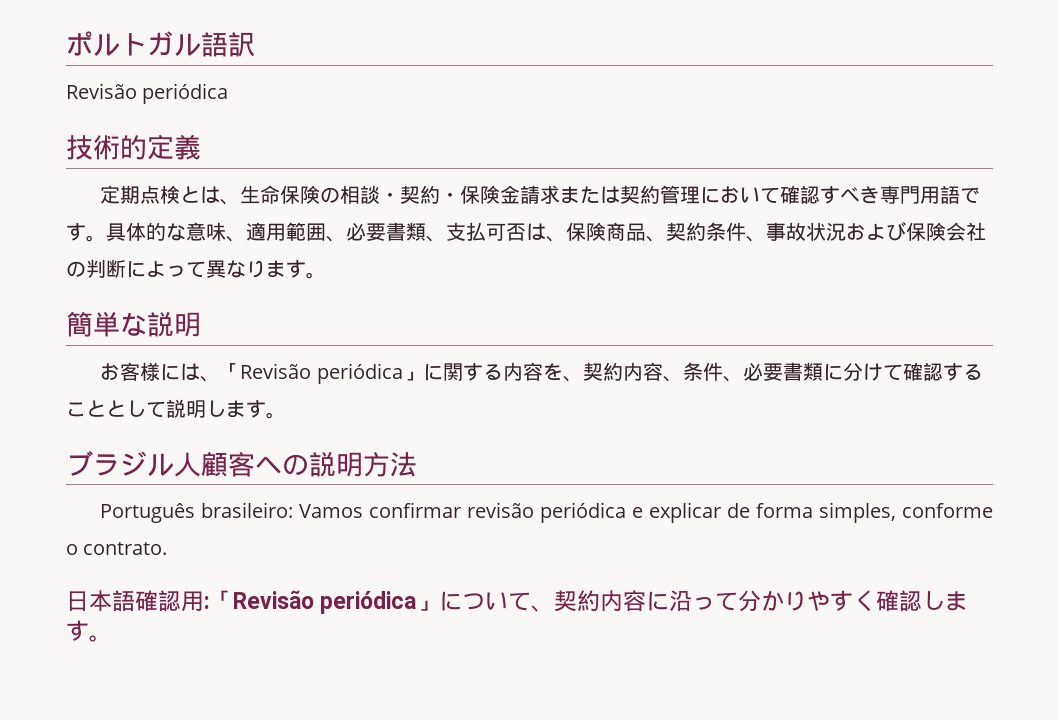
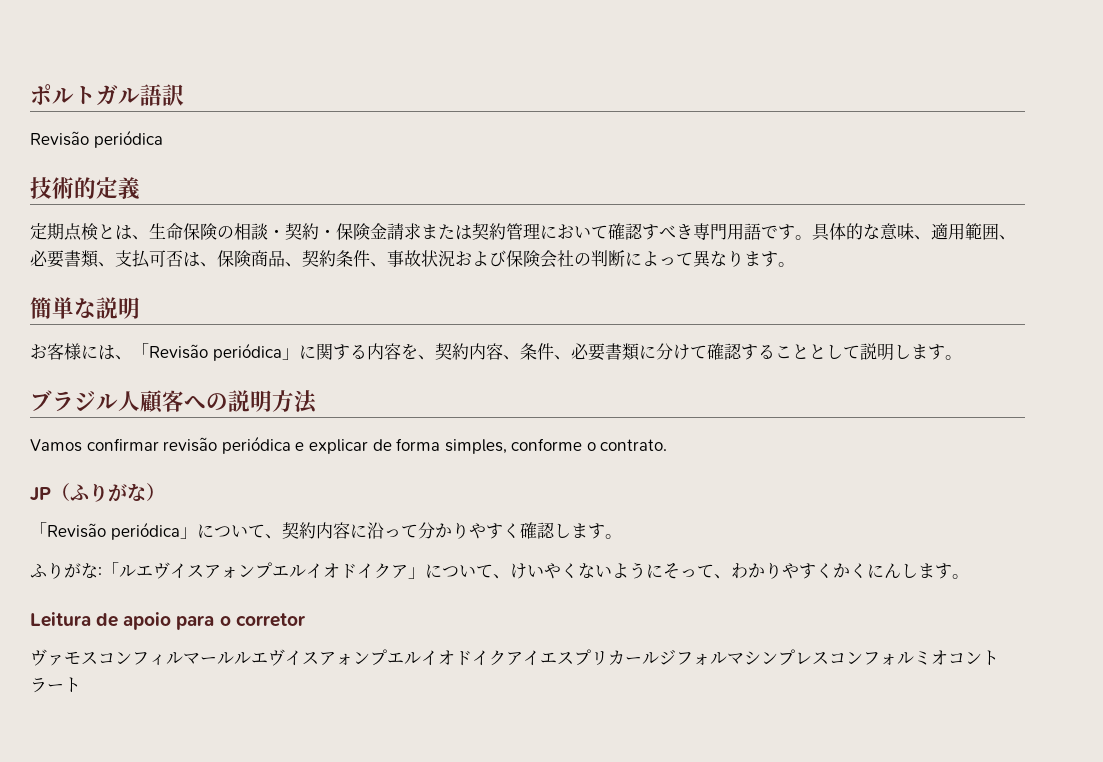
- Português brasileiro: Vamos confirmar revisão periódica e explicar de forma simples, conforme o contrato.
+ Vamos confirmar revisão periódica e explicar de forma simples, conforme o contrato.
- 日本語確認用:「Revisão periódica」について、契約内容に沿って分かりやすく確認します。
+ JP（ふりがな）
+ 「Revisão periódica」について、契約内容に沿って分かりやすく確認します。
+ ふりがな:「ルエヴイスアォンプエルイオドイクア」について、けいやくないようにそって、わかりやすくかくにんします。
+ Leitura de apoio para o corretor
+ ヴァモスコンフィルマールルエヴイスアォンプエルイオドイクアイエスプリカールジフォルマシンプレスコンフォルミオコントラート

